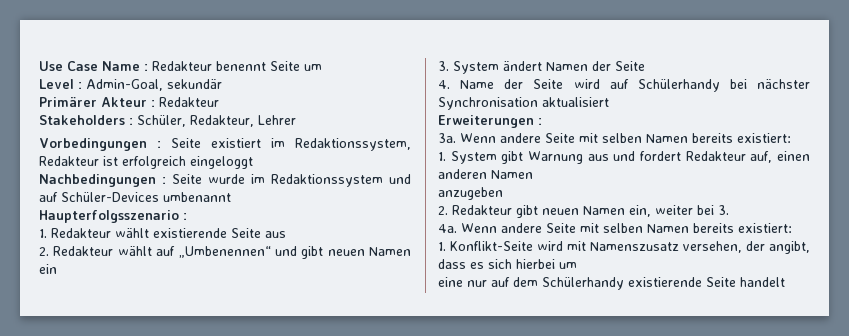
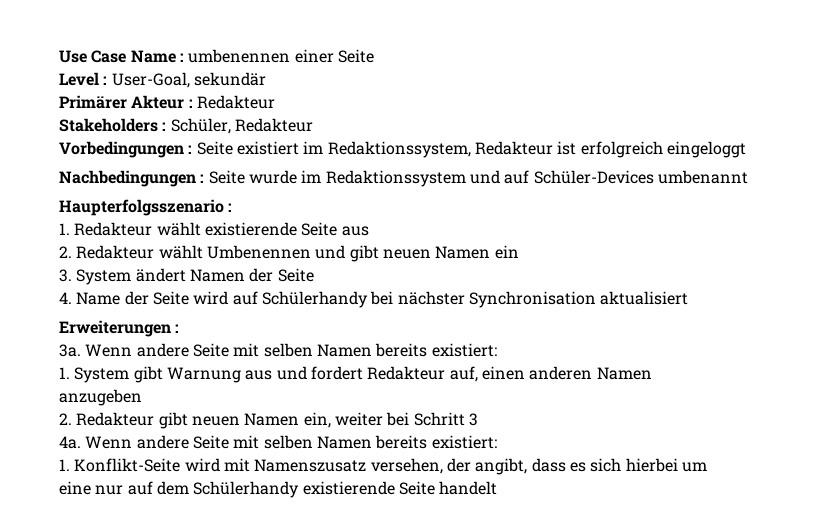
- Use Case Name : Redakteur benennt Seite um
+ Use Case Name : umbenennen einer Seite
- Level : Admin-Goal, sekundär
+ Level : User-Goal, sekundär
- Stakeholders : Schüler, Redakteur, Lehrer
+ Stakeholders : Schüler, Redakteur
- 2. Redakteur wählt auf „Umbenennen“ und gibt neuen Namen ein
+ 2. Redakteur wählt Umbenennen und gibt neuen Namen ein
- 2. Redakteur gibt neuen Namen ein, weiter bei 3.
+ 2. Redakteur gibt neuen Namen ein, weiter bei Schritt 3

